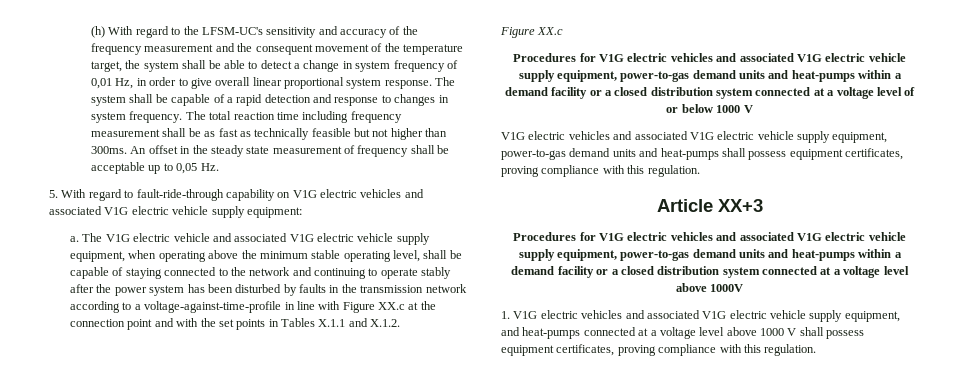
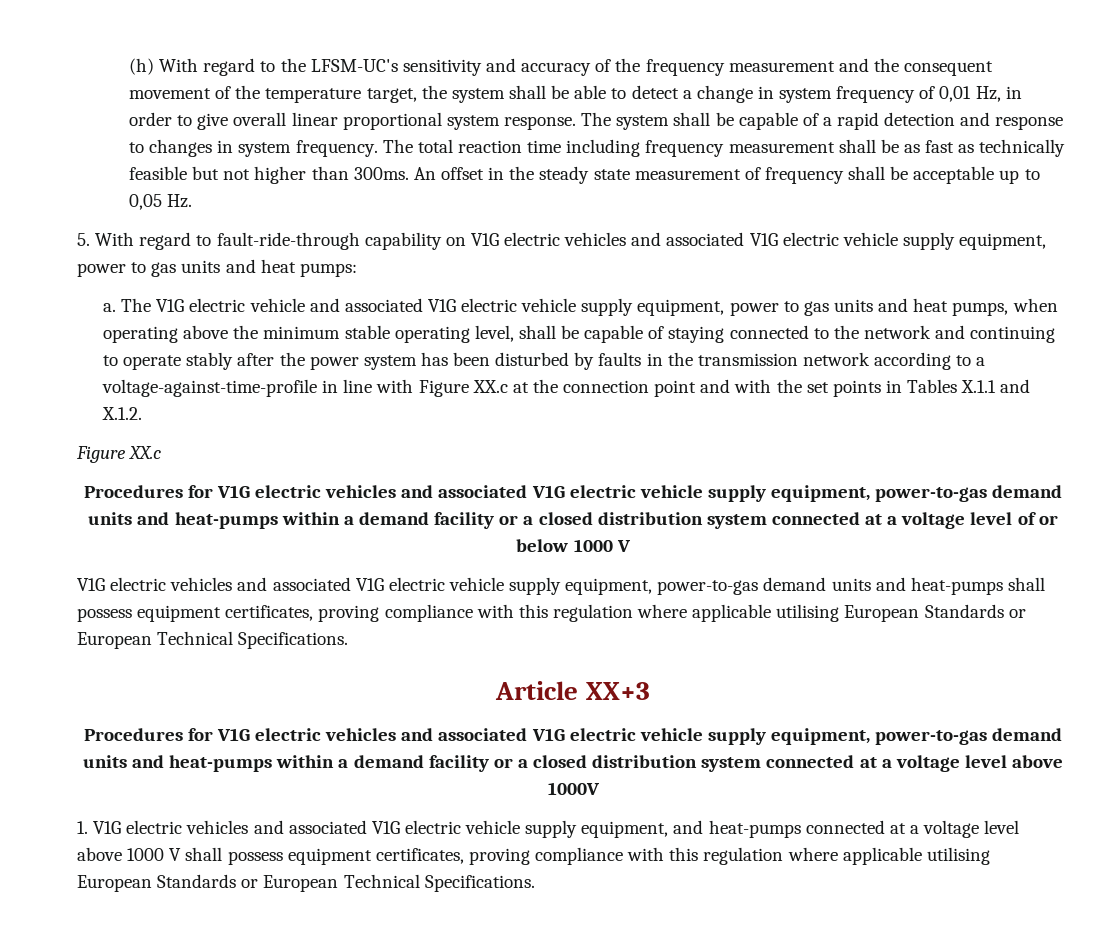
- 5. With regard to fault-ride-through capability on V1G electric vehicles and associated V1G electric vehicle supply equipment:
+ 5. With regard to fault-ride-through capability on V1G electric vehicles and associated V1G electric vehicle supply equipment, power to gas units and heat pumps:
- The V1G electric vehicle and associated V1G electric vehicle supply equipment, when operating above the minimum stable operating level, shall be capable of staying connected to the network and continuing to operate stably after the power system has been disturbed by faults in the transmission network according to a voltage-against-time-profile in line with Figure XX.c at the connection point and with the set points in Tables X.1.1 and X.1.2.
+ The V1G electric vehicle and associated V1G electric vehicle supply equipment, power to gas units and heat pumps, when operating above the minimum stable operating level, shall be capable of staying connected to the network and continuing to operate stably after the power system has been disturbed by faults in the transmission network according to a voltage-against-time-profile in line with Figure XX.c at the connection point and with the set points in Tables X.1.1 and X.1.2.
- V1G electric vehicles and associated V1G electric vehicle supply equipment, power-to-gas demand units and heat-pumps shall possess equipment certificates, proving compliance with this regulation.
+ V1G electric vehicles and associated V1G electric vehicle supply equipment, power-to-gas demand units and heat-pumps shall possess equipment certificates, proving compliance with this regulation where applicable utilising European Standards or European Technical Specifications.
- 1. V1G electric vehicles and associated V1G electric vehicle supply equipment, and heat-pumps connected at a voltage level above 1000 V shall possess equipment certificates, proving compliance with this regulation.
+ 1. V1G electric vehicles and associated V1G electric vehicle supply equipment, and heat-pumps connected at a voltage level above 1000 V shall possess equipment certificates, proving compliance with this regulation where applicable utilising European Standards or European Technical Specifications.

